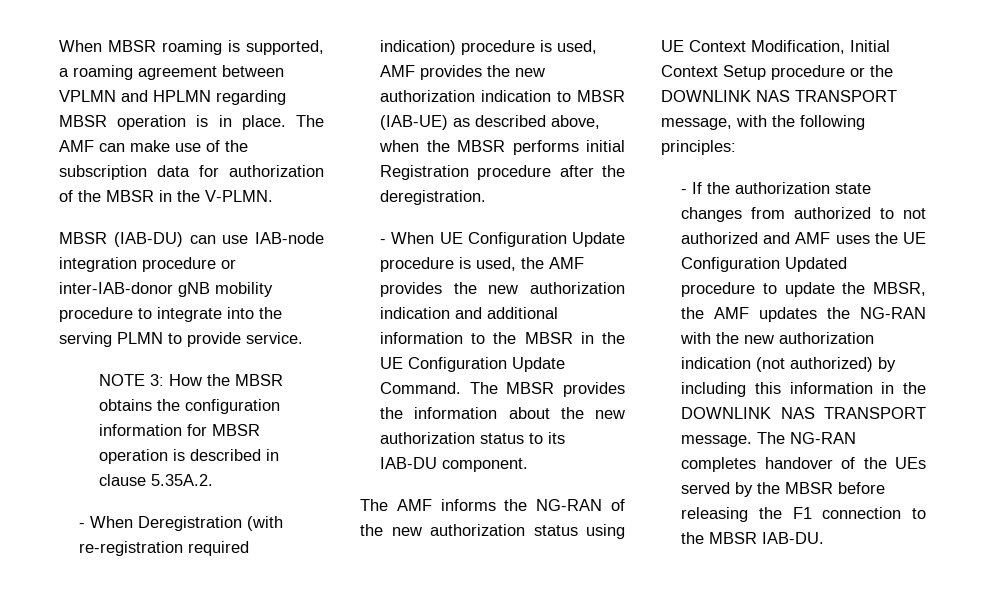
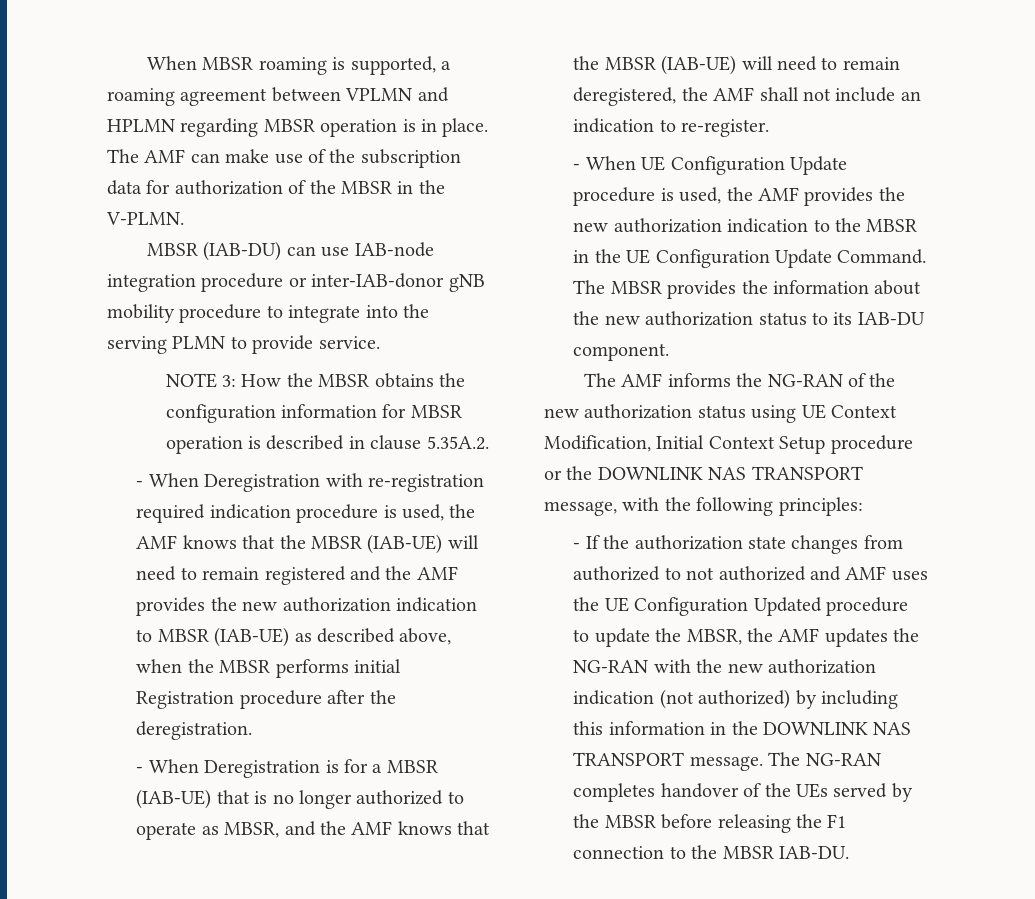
- - When Deregistration (with re-registration required indication) procedure is used, AMF provides the new authorization indication to MBSR (IAB-UE) as described above, when the MBSR performs initial Registration procedure after the deregistration.
+ - When Deregistration with re-registration required indication procedure is used, the AMF knows that the MBSR (IAB-UE) will need to remain registered and the AMF provides the new authorization indication to MBSR (IAB-UE) as described above, when the MBSR performs initial Registration procedure after the deregistration.
+ - When Deregistration is for a MBSR (IAB-UE) that is no longer authorized to operate as MBSR, and the AMF knows that the MBSR (IAB-UE) will need to remain deregistered, the AMF shall not include an indication to re-register.
- - When UE Configuration Update procedure is used, the AMF provides the new authorization indication and additional information to the MBSR in the UE Configuration Update Command.
+ - When UE Configuration Update procedure is used, the AMF provides the new authorization indication to the MBSR in the UE Configuration Update Command.

